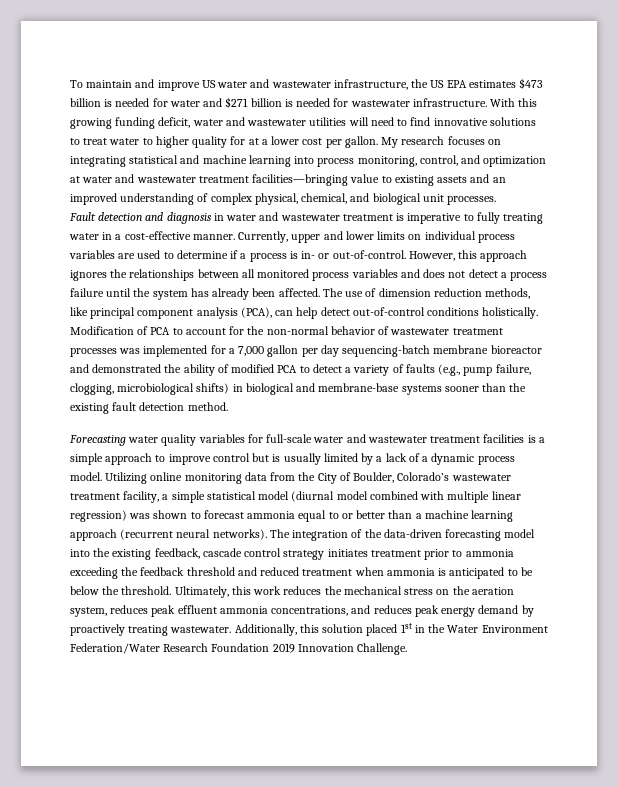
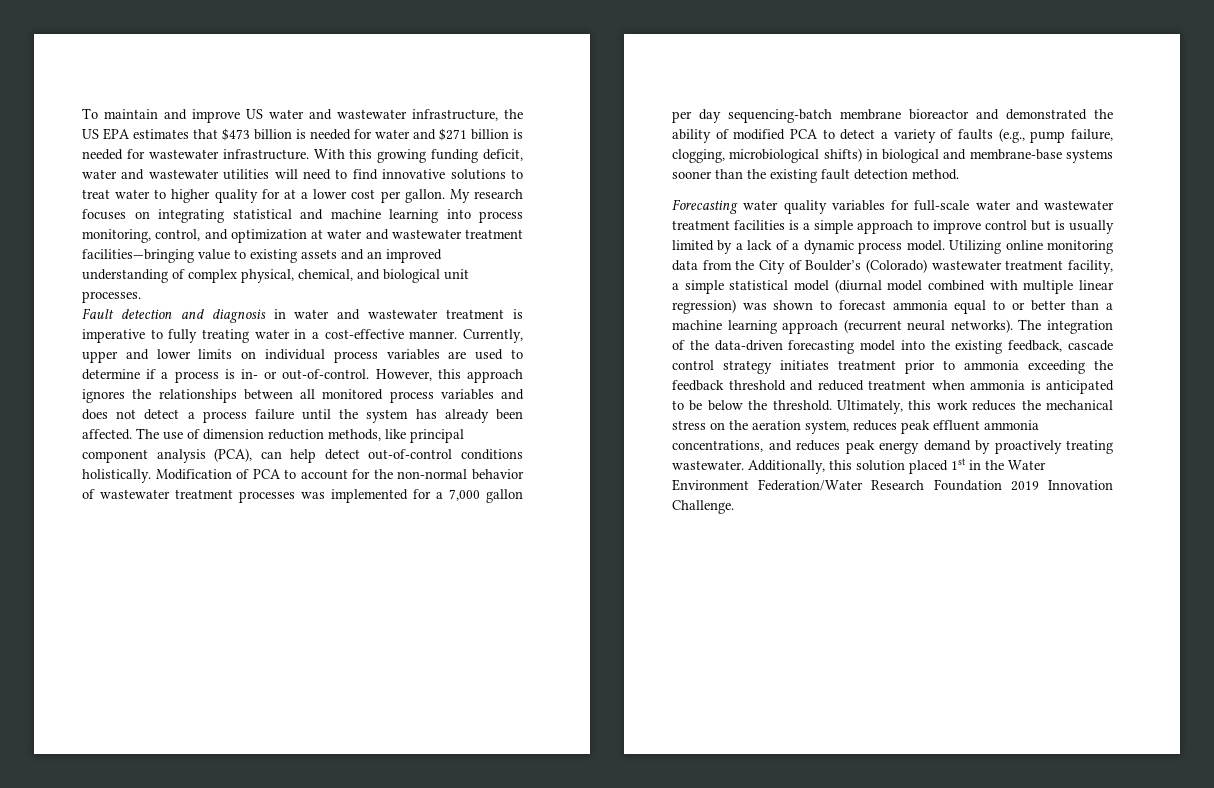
- To maintain and improve US water and wastewater infrastructure, the US EPA estimates $473 billion is needed for water and $271 billion is needed for wastewater infrastructure.
+ To maintain and improve US water and wastewater infrastructure, the US EPA estimates that $473 billion is needed for water and $271 billion is needed for wastewater infrastructure.
- Utilizing online monitoring data from the City of Boulder, Colorado’s wastewater treatment facility, a simple statistical model (diurnal model combined with multiple linear regression) was shown to forecast ammonia equal to or better than a machine learning approach (recurrent neural networks).
+ Utilizing online monitoring data from the City of Boulder’s (Colorado) wastewater treatment facility, a simple statistical model (diurnal model combined with multiple linear regression) was shown to forecast ammonia equal to or better than a machine learning approach (recurrent neural networks).

